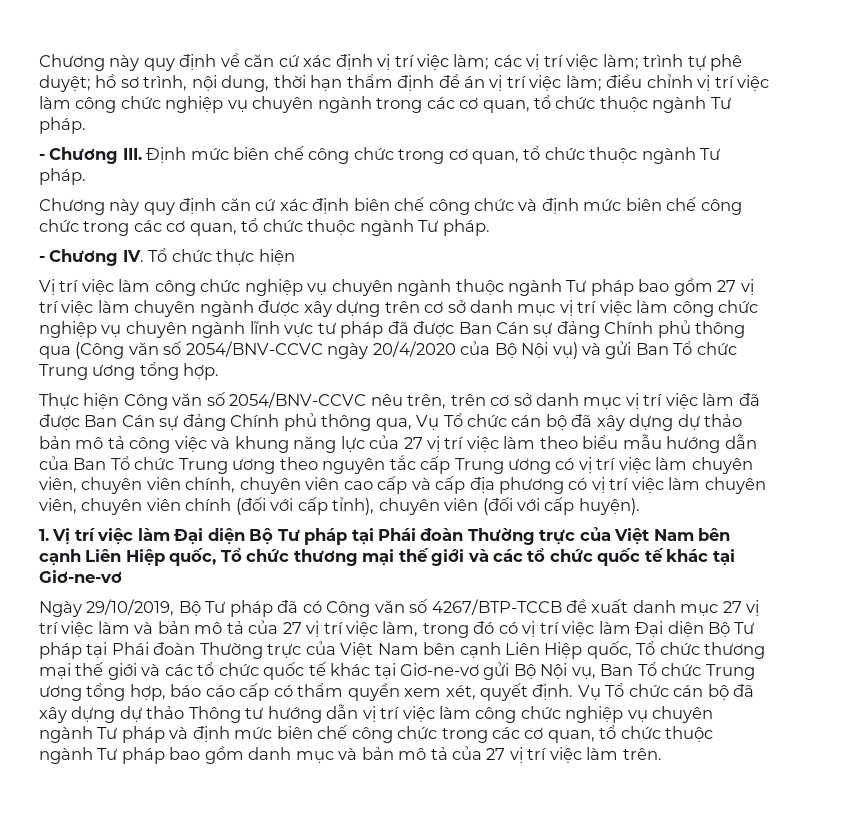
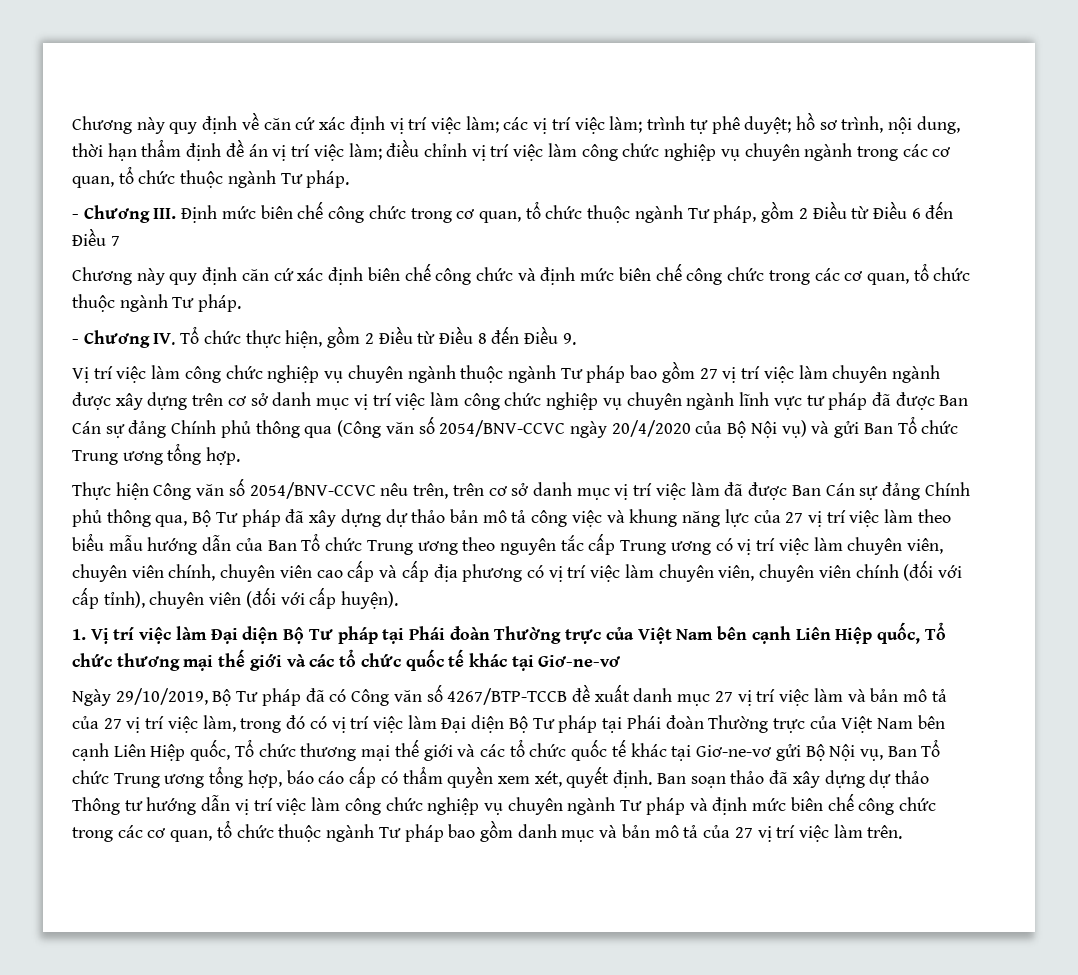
- - Chương III. Định mức biên chế công chức trong cơ quan, tổ chức thuộc ngành Tư pháp.
+ - Chương III. Định mức biên chế công chức trong cơ quan, tổ chức thuộc ngành Tư pháp, gồm 2 Điều từ Điều 6 đến Điều 7
- - Chương IV. Tổ chức thực hiện
+ - Chương IV. Tổ chức thực hiện, gồm 2 Điều từ Điều 8 đến Điều 9.
- Thực hiện Công văn số 2054/BNV-CCVC nêu trên, trên cơ sở danh mục vị trí việc làm đã được Ban Cán sự đảng Chính phủ thông qua, Vụ Tổ chức cán bộ đã xây dựng dự thảo bản mô tả công việc và khung năng lực của 27 vị trí việc làm theo biểu mẫu hướng dẫn của Ban Tổ chức Trung ương theo nguyên tắc cấp Trung ương có vị trí việc làm chuyên viên, chuyên viên chính, chuyên viên cao cấp và cấp địa phương có vị trí việc làm chuyên viên, chuyên viên chính (đối với cấp tỉnh), chuyên viên (đối với cấp huyện).
+ Thực hiện Công văn số 2054/BNV-CCVC nêu trên, trên cơ sở danh mục vị trí việc làm đã được Ban Cán sự đảng Chính phủ thông qua, Bộ Tư pháp đã xây dựng dự thảo bản mô tả công việc và khung năng lực của 27 vị trí việc làm theo biểu mẫu hướng dẫn của Ban Tổ chức Trung ương theo nguyên tắc cấp Trung ương có vị trí việc làm chuyên viên, chuyên viên chính, chuyên viên cao cấp và cấp địa phương có vị trí việc làm chuyên viên, chuyên viên chính (đối với cấp tỉnh), chuyên viên (đối với cấp huyện).
- Vụ Tổ chức cán bộ đã xây dựng dự thảo Thông tư hướng dẫn vị trí việc làm công chức nghiệp vụ chuyên ngành Tư pháp và định mức biên chế công chức trong các cơ quan, tổ chức thuộc ngành Tư pháp bao gồm danh mục và bản mô tả của 27 vị trí việc làm trên.
+ Ban soạn thảo đã xây dựng dự thảo Thông tư hướng dẫn vị trí việc làm công chức nghiệp vụ chuyên ngành Tư pháp và định mức biên chế công chức trong các cơ quan, tổ chức thuộc ngành Tư pháp bao gồm danh mục và bản mô tả của 27 vị trí việc làm trên.

